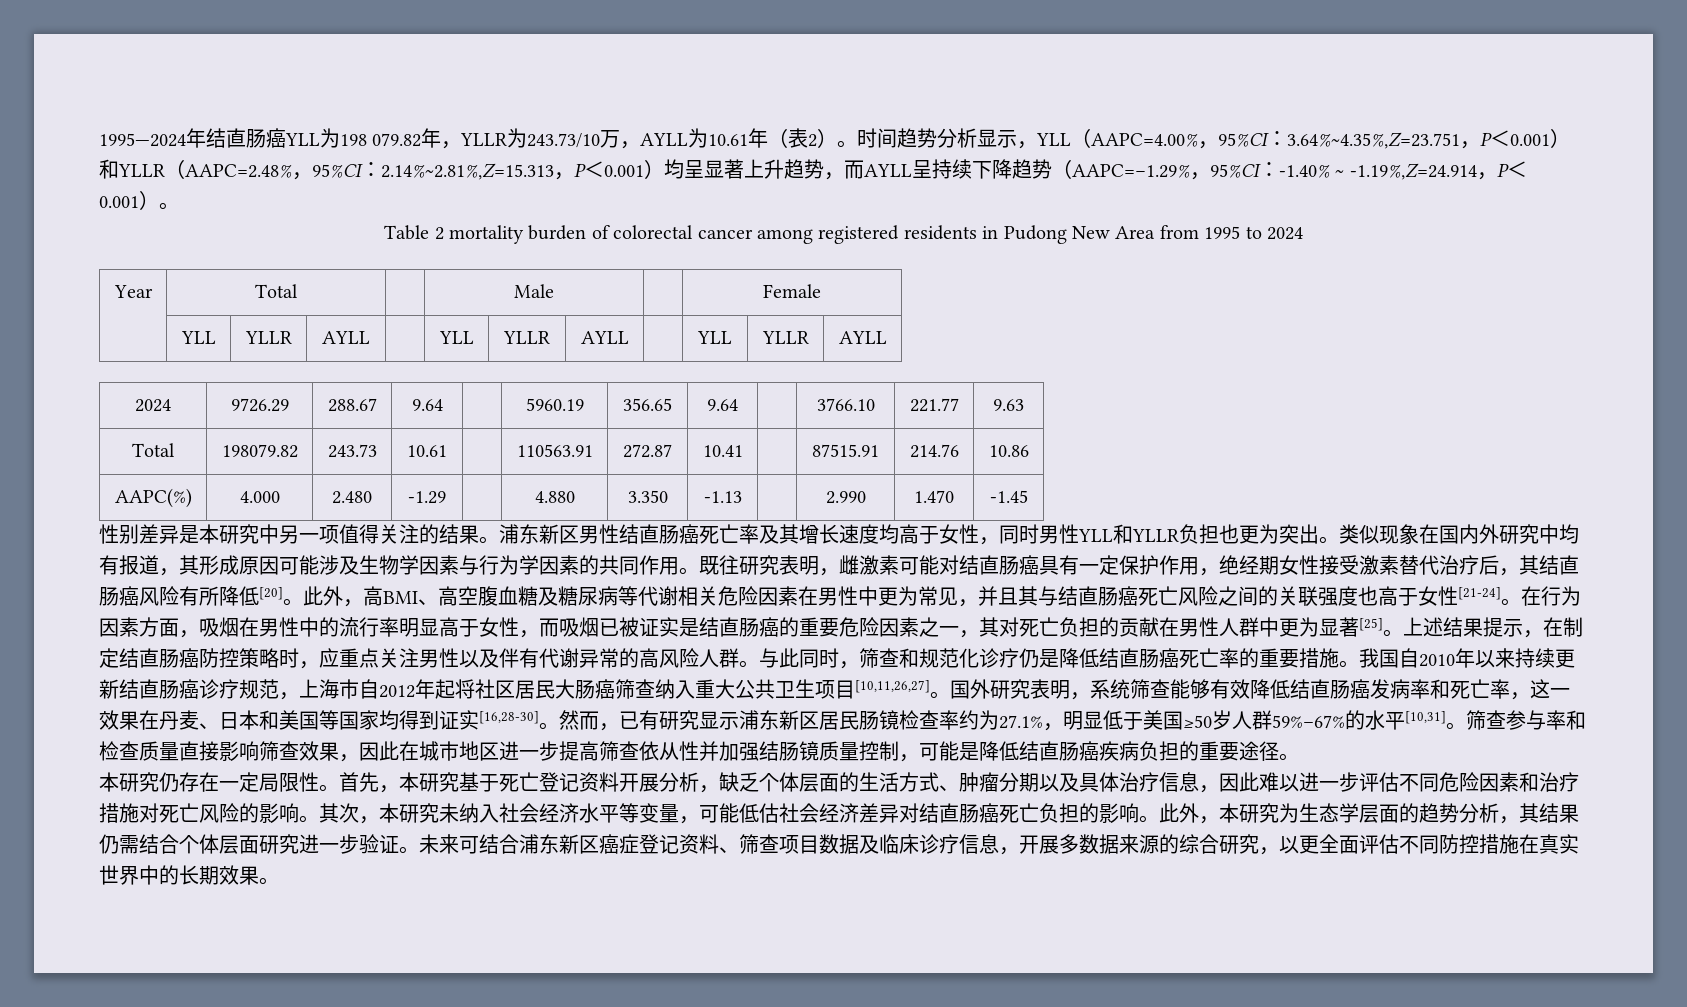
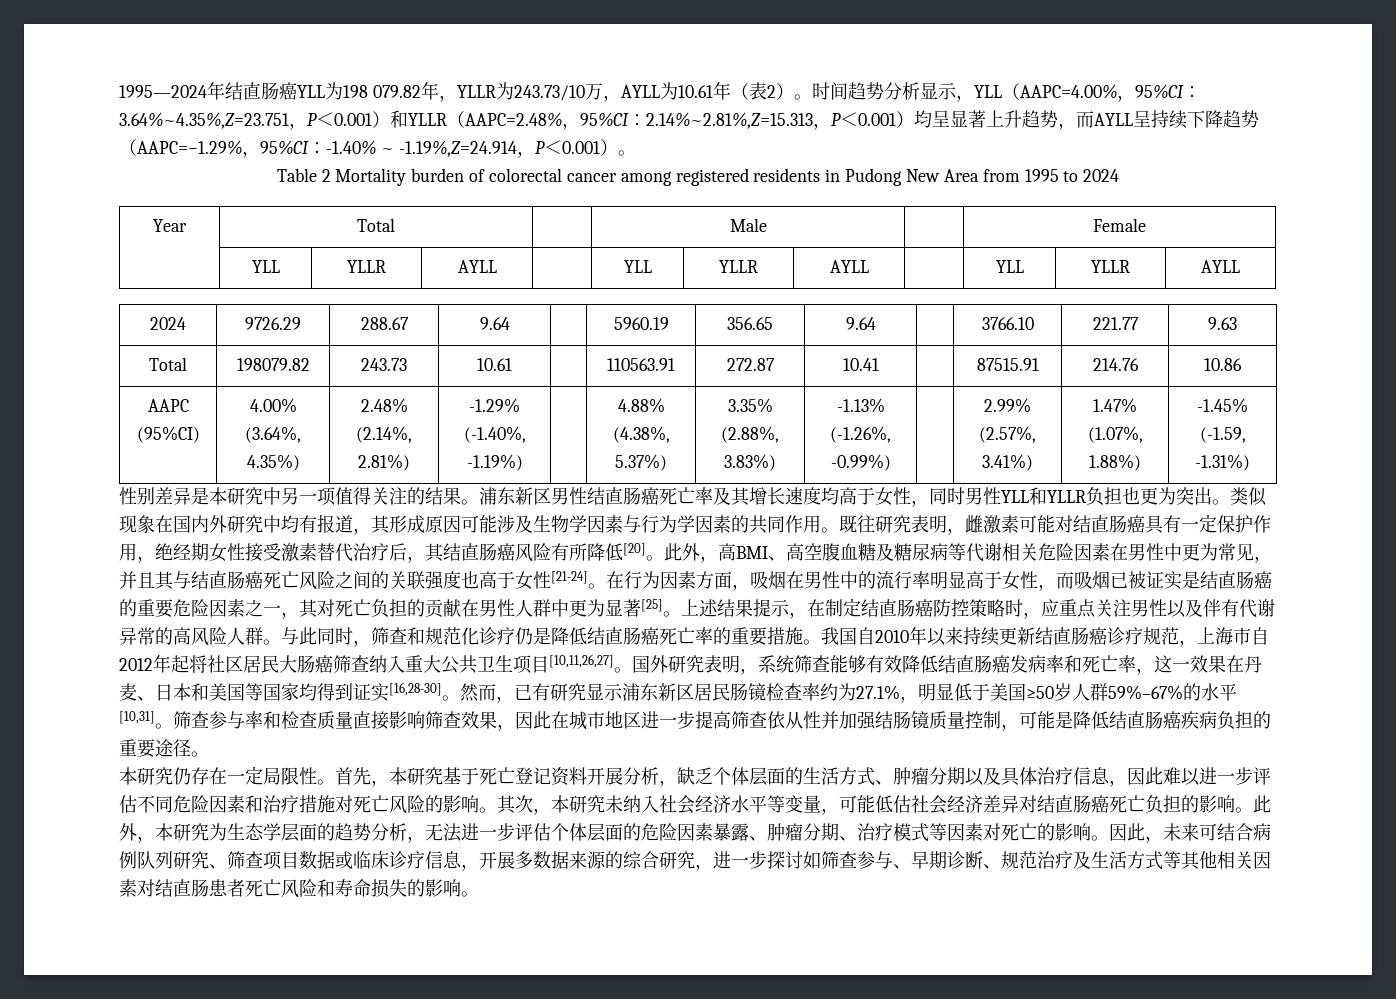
- Table 2 mortality burden of colorectal cancer among registered residents in Pudong New Area from 1995 to 2024
+ Table 2 Mortality burden of colorectal cancer among registered residents in Pudong New Area from 1995 to 2024
- AAPC(%) | 4.000 | 2.480 | -1.29 | | 4.880 | 3.350 | -1.13 | | 2.990 | 1.470 | -1.45
+ AAPC (95%CI) | 4.00% (3.64%, 4.35%) | 2.48% (2.14%, 2.81%) | -1.29% (-1.40%, -1.19%) | | 4.88% (4.38%, 5.37%) | 3.35% (2.88%, 3.83%) | -1.13% (-1.26%, -0.99%) | | 2.99% (2.57%, 3.41%) | 1.47% (1.07%, 1.88%) | -1.45% (-1.59, -1.31%)
- 此外，本研究为生态学层面的趋势分析，其结果仍需结合个体层面研究进一步验证。未来可结合浦东新区癌症登记资料、筛查项目数据及临床诊疗信息，开展多数据来源的综合研究，以更全面评估不同防控措施在真实世界中的长期效果。
+ 此外，本研究为生态学层面的趋势分析，无法进一步评估个体层面的危险因素暴露、肿瘤分期、治疗模式等因素对死亡的影响。因此，未来可结合病例队列研究、筛查项目数据或临床诊疗信息，开展多数据来源的综合研究，进一步探讨如筛查参与、早期诊断、规范治疗及生活方式等其他相关因素对结直肠患者死亡风险和寿命损失的影响。

